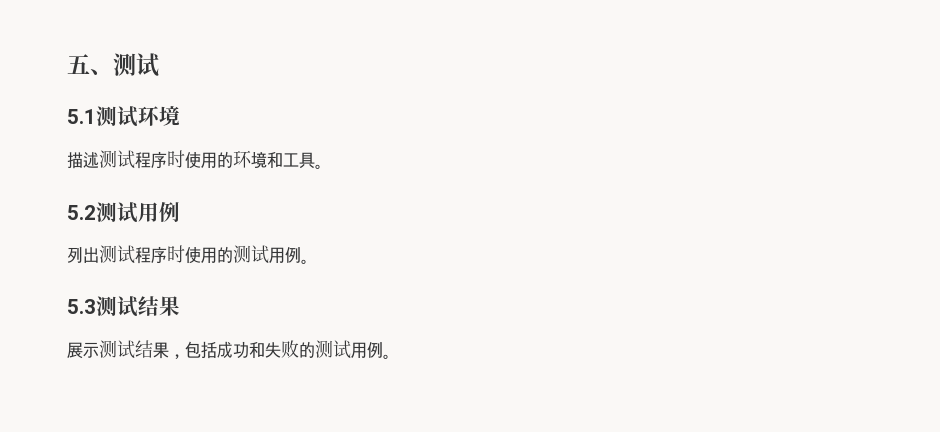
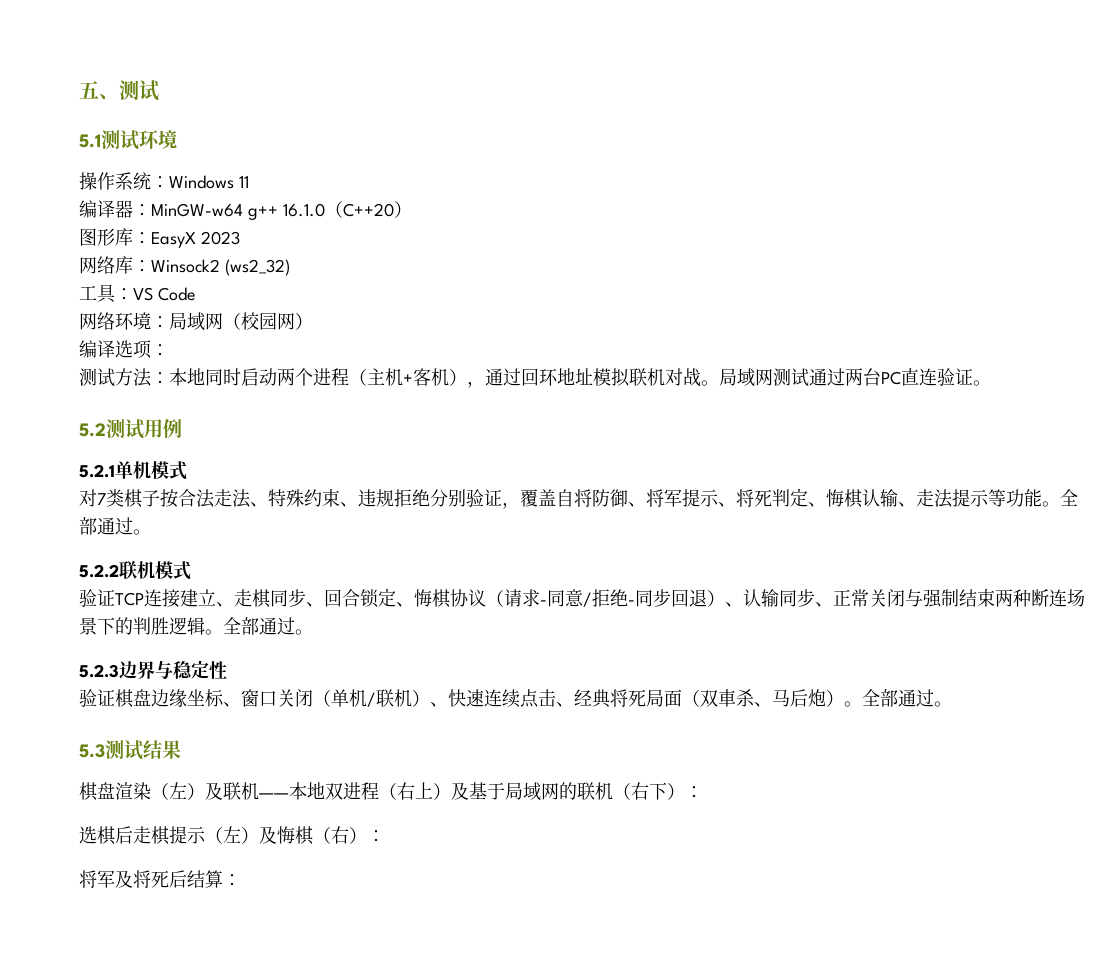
- 描述测试程序时使用的环境和工具。
+ 操作系统：Windows 11
+ 编译器：MinGW-w64 g++ 16.1.0（C++20）
+ 图形库：EasyX 2023
+ 网络库：Winsock2 (ws2_32)
+ 工具：VS Code
+ 网络环境：局域网（校园网）
+ 编译选项：
+ 测试方法：本地同时启动两个进程（主机+客机），通过回环地址模拟联机对战。局域网测试通过两台PC直连验证。
  5.2测试用例
- 列出测试程序时使用的测试用例。
+ 5.2.1单机模式
+ 对7类棋子按合法走法、特殊约束、违规拒绝分别验证，覆盖自将防御、将军提示、将死判定、悔棋认输、走法提示等功能。全部通过。
+ 5.2.2联机模式
+ 验证TCP连接建立、走棋同步、回合锁定、悔棋协议（请求-同意/拒绝-同步回退）、认输同步、正常关闭与强制结束两种断连场景下的判胜逻辑。全部通过。
+ 5.2.3边界与稳定性
+ 验证棋盘边缘坐标、窗口关闭（单机/联机）、快速连续点击、经典将死局面（双車杀、马后炮）。全部通过。
  5.3测试结果
- 展示测试结果，包括成功和失败的测试用例。
+ 棋盘渲染（左）及联机——本地双进程（右上）及基于局域网的联机（右下）：
+ 选棋后走棋提示（左）及悔棋（右）：
+ 将军及将死后结算：

